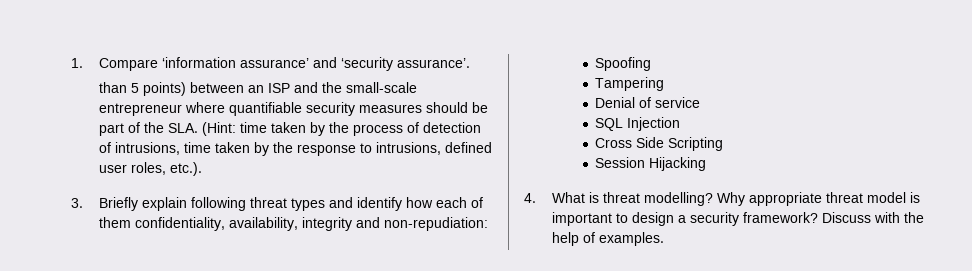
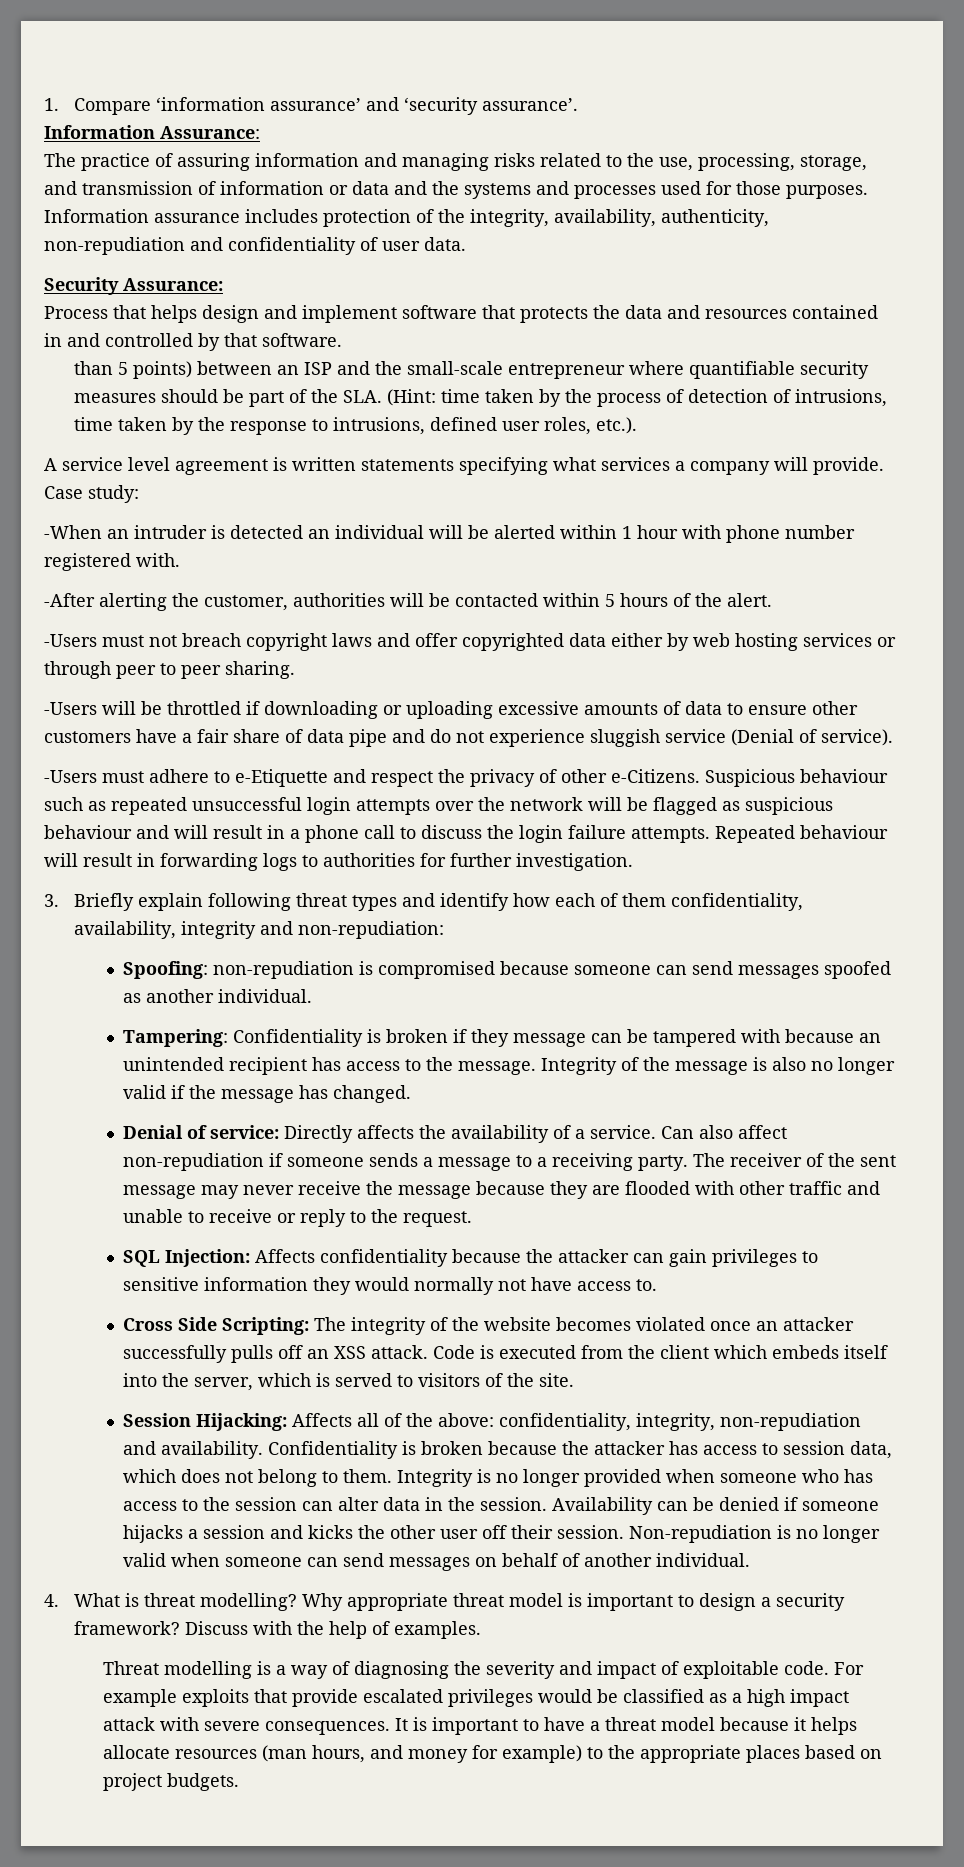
+ Information Assurance:
+ The practice of assuring information and managing risks related to the use, processing, storage, and transmission of information or data and the systems and processes used for those purposes. Information assurance includes protection of the integrity, availability, authenticity, non-repudiation and confidentiality of user data.
+ Security Assurance:
+ Process that helps design and implement software that protects the data and resources contained in and controlled by that software.
+ A service level agreement is written statements specifying what services a company will provide. Case study:
+ -When an intruder is detected an individual will be alerted within 1 hour with phone number registered with.
+ -After alerting the customer, authorities will be contacted within 5 hours of the alert.
+ -Users must not breach copyright laws and offer copyrighted data either by web hosting services or through peer to peer sharing.
+ -Users will be throttled if downloading or uploading excessive amounts of data to ensure other customers have a fair share of data pipe and do not experience sluggish service (Denial of service).
+ -Users must adhere to e-Etiquette and respect the privacy of other e-Citizens. Suspicious behaviour such as repeated unsuccessful login attempts over the network will be flagged as suspicious behaviour and will result in a phone call to discuss the login failure attempts. Repeated behaviour will result in forwarding logs to authorities for further investigation.
- Spoofing
- Tampering
- Denial of service
- SQL Injection
- Cross Side Scripting
- Session Hijacking
+ Spoofing: non-repudiation is compromised because someone can send messages spoofed as another individual.
+ Tampering: Confidentiality is broken if they message can be tampered with because an unintended recipient has access to the message. Integrity of the message is also no longer valid if the message has changed.
+ Denial of service: Directly affects the availability of a service. Can also affect non-repudiation if someone sends a message to a receiving party. The receiver of the sent message may never receive the message because they are flooded with other traffic and unable to receive or reply to the request.
+ SQL Injection: Affects confidentiality because the attacker can gain privileges to sensitive information they would normally not have access to.
+ Cross Side Scripting: The integrity of the website becomes violated once an attacker successfully pulls off an XSS attack. Code is executed from the client which embeds itself into the server, which is served to visitors of the site.
+ Session Hijacking: Affects all of the above: confidentiality, integrity, non-repudiation and availability. Confidentiality is broken because the attacker has access to session data, which does not belong to them. Integrity is no longer provided when someone who has access to the session can alter data in the session. Availability can be denied if someone hijacks a session and kicks the other user off their session. Non-repudiation is no longer valid when someone can send messages on behalf of another individual.
+ Threat modelling is a way of diagnosing the severity and impact of exploitable code. For example exploits that provide escalated privileges would be classified as a high impact attack with severe consequences. It is important to have a threat model because it helps allocate resources (man hours, and money for example) to the appropriate places based on project budgets.

